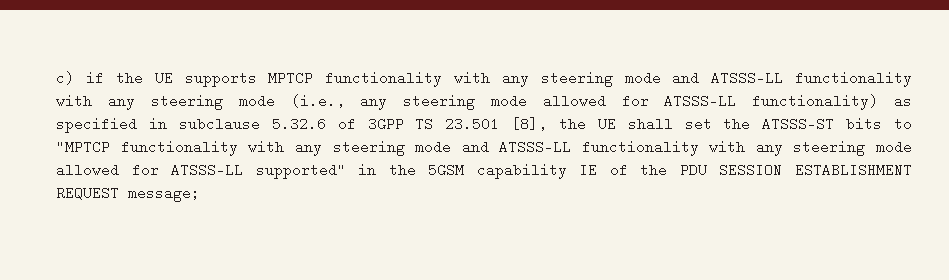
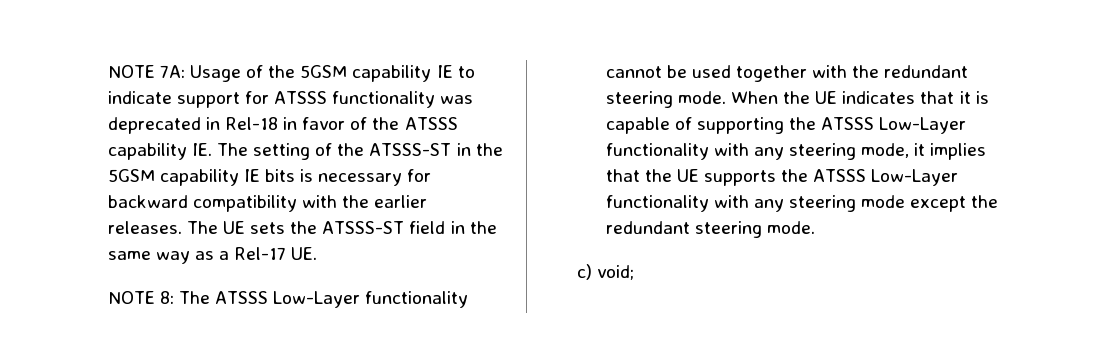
- c) if the UE supports MPTCP functionality with any steering mode and ATSSS-LL functionality with any steering mode (i.e., any steering mode allowed for ATSSS-LL functionality) as specified in subclause 5.32.6 of 3GPP TS 23.501 [8], the UE shall set the ATSSS-ST bits to "MPTCP functionality with any steering mode and ATSSS-LL functionality with any steering mode allowed for ATSSS-LL supported" in the 5GSM capability IE of the PDU SESSION ESTABLISHMENT REQUEST message;
+ NOTE 7A: Usage of the 5GSM capability IE to indicate support for ATSSS functionality was deprecated in Rel-18 in favor of the ATSSS capability IE. The setting of the ATSSS-ST in the 5GSM capability IE bits is necessary for backward compatibility with the earlier releases. The UE sets the ATSSS-ST field in the same way as a Rel-17 UE.
+ NOTE 8: The ATSSS Low-Layer functionality cannot be used together with the redundant steering mode. When the UE indicates that it is capable of supporting the ATSSS Low-Layer functionality with any steering mode, it implies that the UE supports the ATSSS Low-Layer functionality with any steering mode except the redundant steering mode.
+ c) void;

